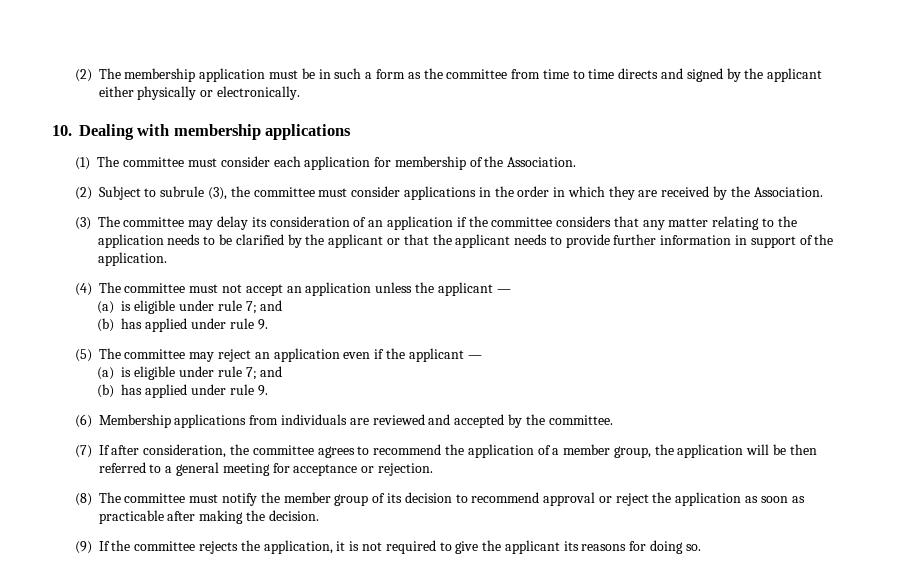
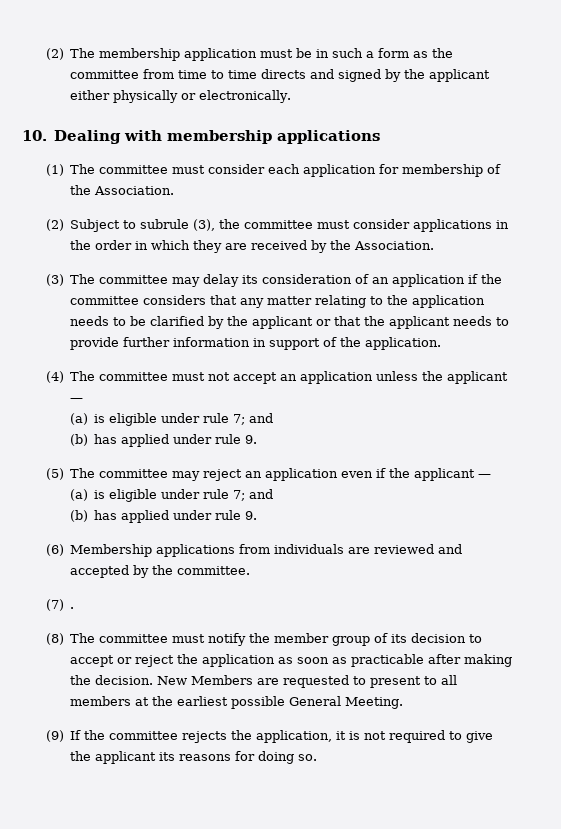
- (7) If after consideration, the committee agrees to recommend the application of a member group, the application will be then referred to a general meeting for acceptance or rejection.
+ (7) .
- (8) The committee must notify the member group of its decision to recommend approval or reject the application as soon as practicable after making the decision.
+ (8) The committee must notify the member group of its decision to accept or reject the application as soon as practicable after making the decision. New Members are requested to present to all members at the earliest possible General Meeting.

